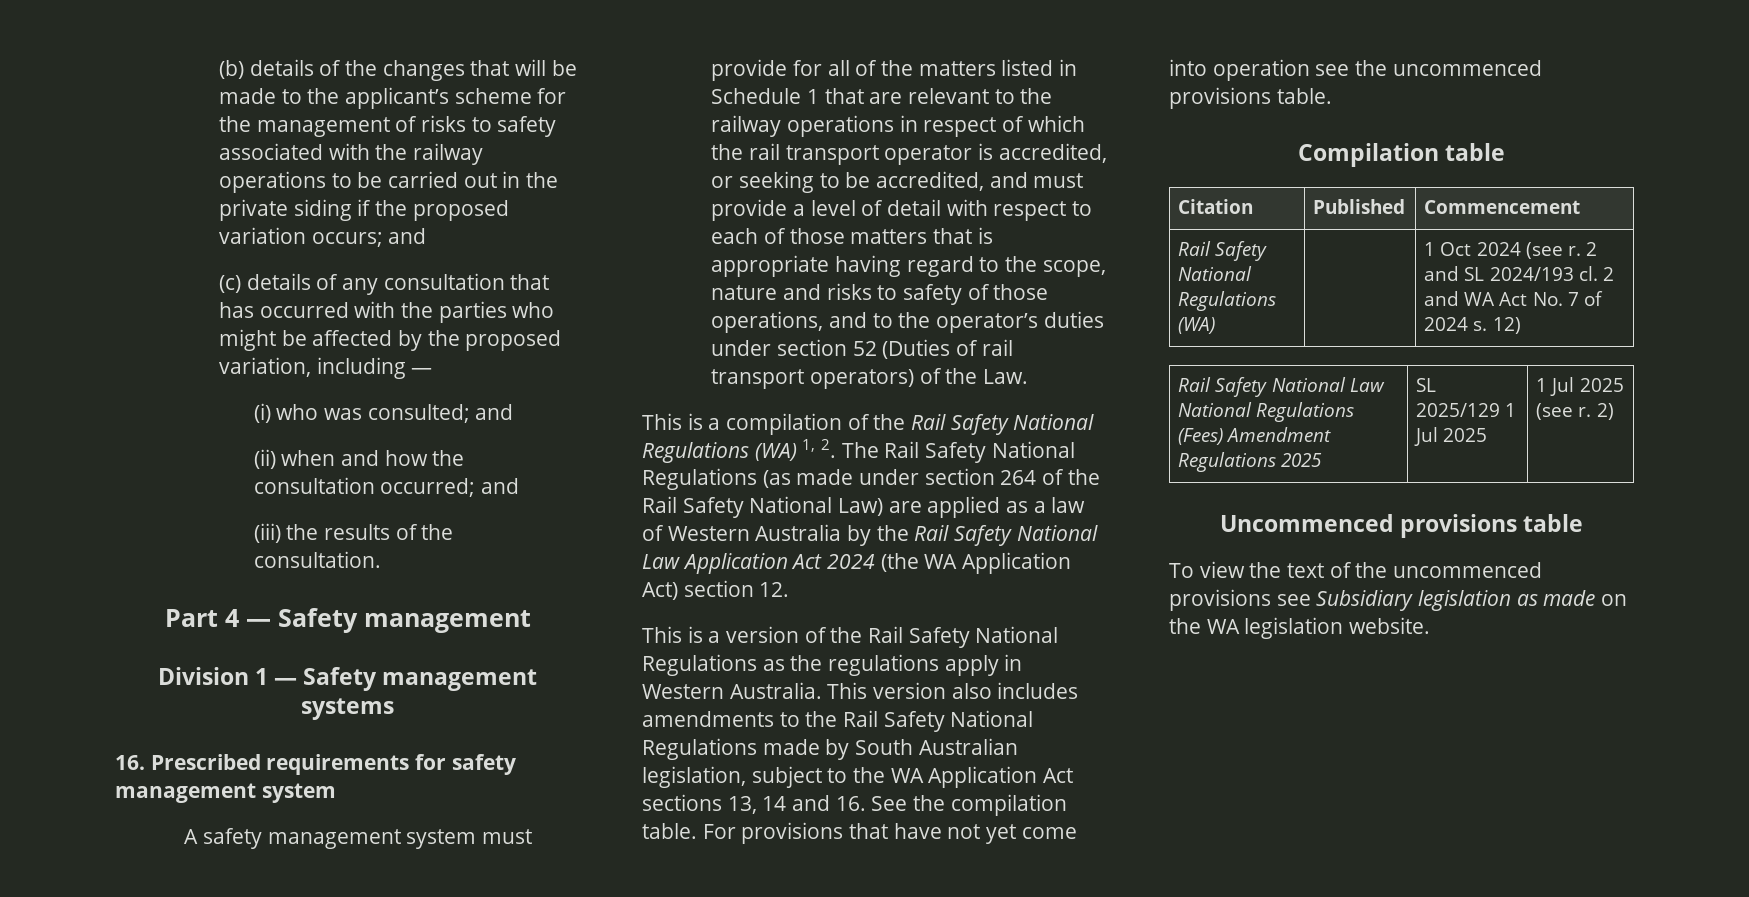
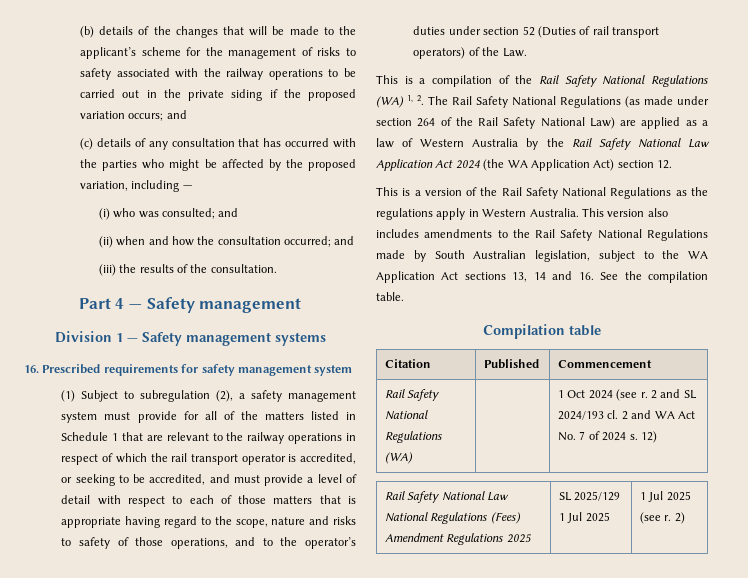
- A safety management system must provide for all of the matters listed in Schedule 1 that are relevant to the railway operations in respect of which the rail transport operator is accredited, or seeking to be accredited, and must provide a level of detail with respect to each of those matters that is appropriate having regard to the scope, nature and risks to safety of those operations, and to the operator’s duties under section 52 (Duties of rail transport operators) of the Law.
+ (1) Subject to subregulation (2), a safety management system must provide for all of the matters listed in Schedule 1 that are relevant to the railway operations in respect of which the rail transport operator is accredited, or seeking to be accredited, and must provide a level of detail with respect to each of those matters that is appropriate having regard to the scope, nature and risks to safety of those operations, and to the operator’s duties under section 52 (Duties of rail transport operators) of the Law.
- For provisions that have not yet come into operation see the uncommenced provisions table.
- Uncommenced provisions table
- To view the text of the uncommenced provisions see Subsidiary legislation as made on the WA legislation website.

